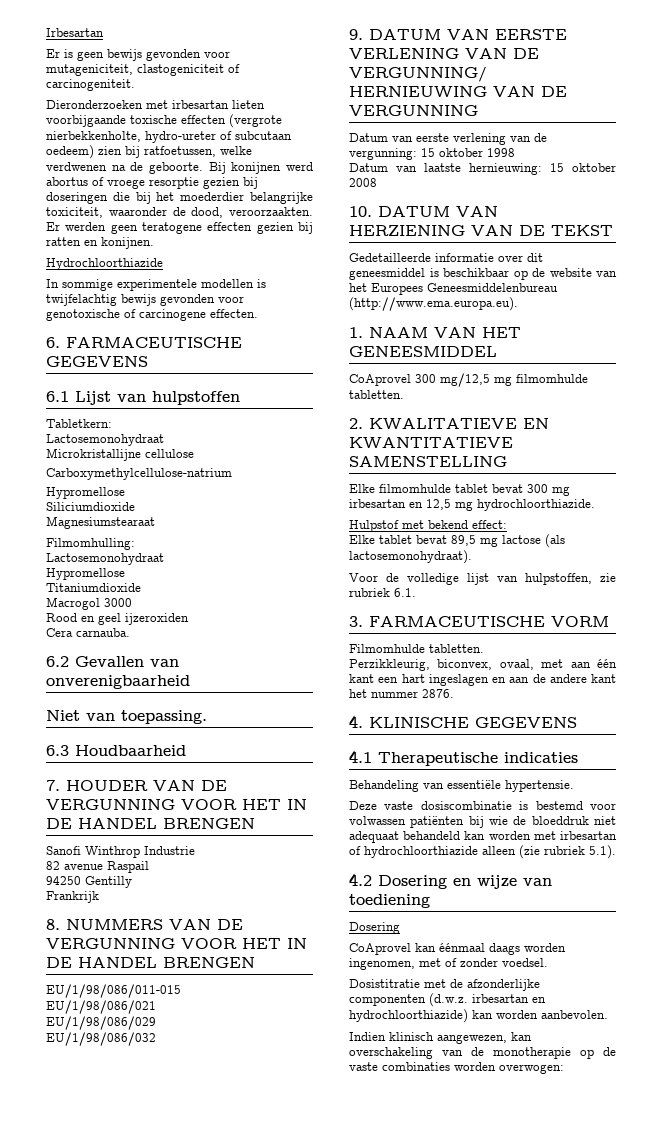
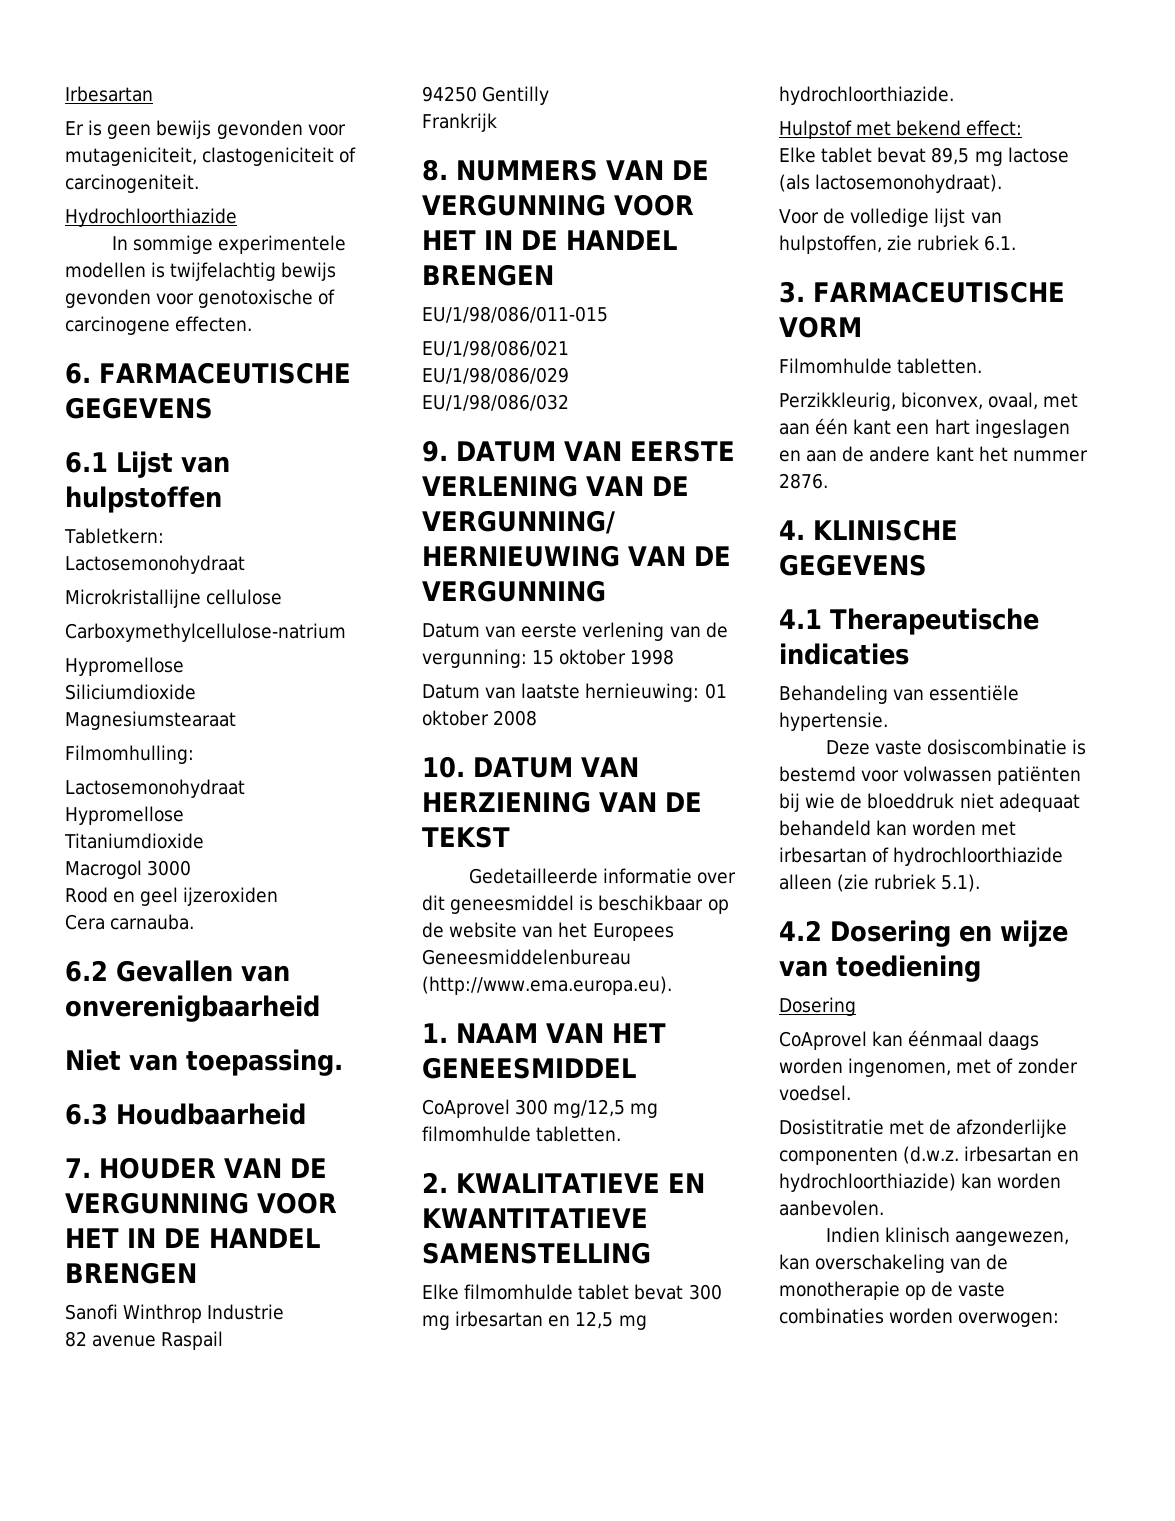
- Dieronderzoeken met irbesartan lieten voorbijgaande toxische effecten (vergrote nierbekkenholte, hydro-ureter of subcutaan oedeem) zien bij ratfoetussen, welke verdwenen na de geboorte. Bij konijnen werd abortus of vroege resorptie gezien bij doseringen die bij het moederdier belangrijke toxiciteit, waaronder de dood, veroorzaakten. Er werden geen teratogene effecten gezien bij ratten en konijnen.
- Datum van laatste hernieuwing: 15 oktober 2008
+ Datum van laatste hernieuwing: 01 oktober 2008

